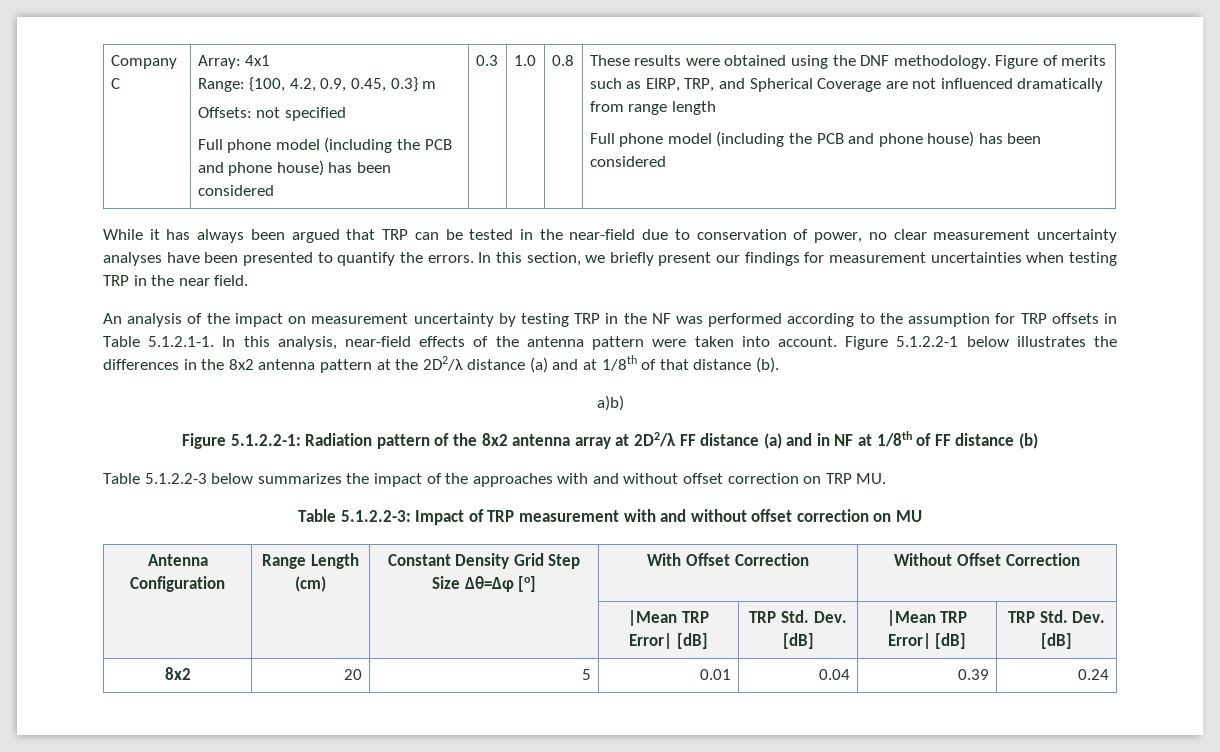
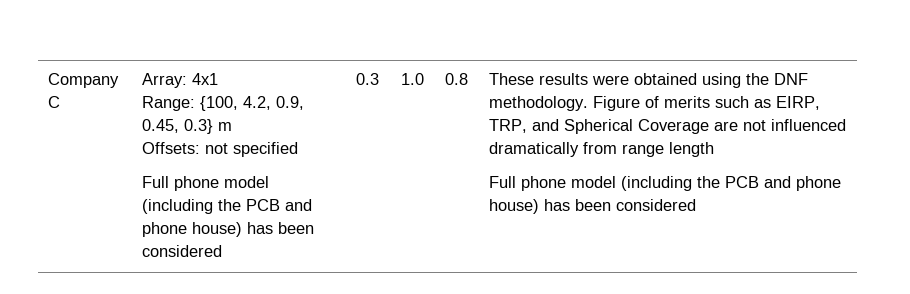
- While it has always been argued that TRP can be tested in the near-field due to conservation of power, no clear measurement uncertainty analyses have been presented to quantify the errors. In this section, we briefly present our findings for measurement uncertainties when testing TRP in the near field.
- An analysis of the impact on measurement uncertainty by testing TRP in the NF was performed according to the assumption for TRP offsets in Table 5.1.2.1-1. In this analysis, near-field effects of the antenna pattern were taken into account. Figure 5.1.2.2-1 below illustrates the differences in the 8x2 antenna pattern at the 2D2/λ distance (a) and at 1/8th of that distance (b).
- a)b)
- Figure 5.1.2.2-1: Radiation pattern of the 8x2 antenna array at 2D2/λ FF distance (a) and in NF at 1/8th of FF distance (b)
- Table 5.1.2.2-3 below summarizes the impact of the approaches with and without offset correction on TRP MU.
- Table 5.1.2.2-3: Impact of TRP measurement with and without offset correction on MU
- Antenna Configuration | Range Length (cm) | Constant Density Grid Step Size Δθ=Δφ [o] | With Offset Correction | Without Offset Correction
- | | | |Mean TRP Error| [dB] | TRP Std. Dev. [dB] | |Mean TRP Error| [dB] | TRP Std. Dev. [dB]
- 8x2 | 20 | 5 | 0.01 | 0.04 | 0.39 | 0.24

